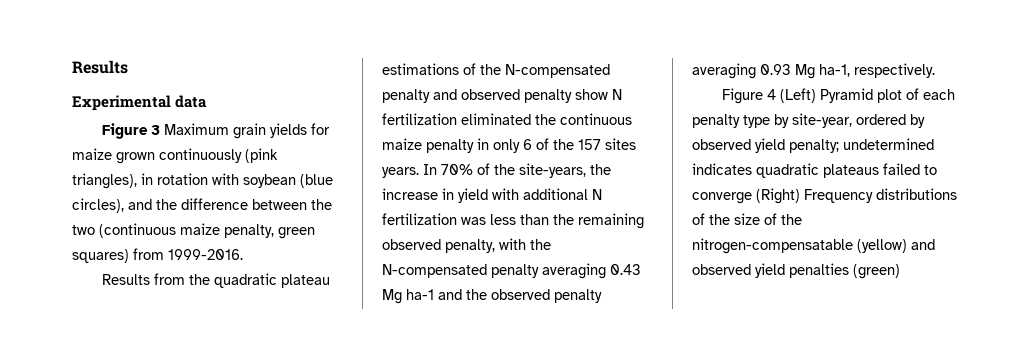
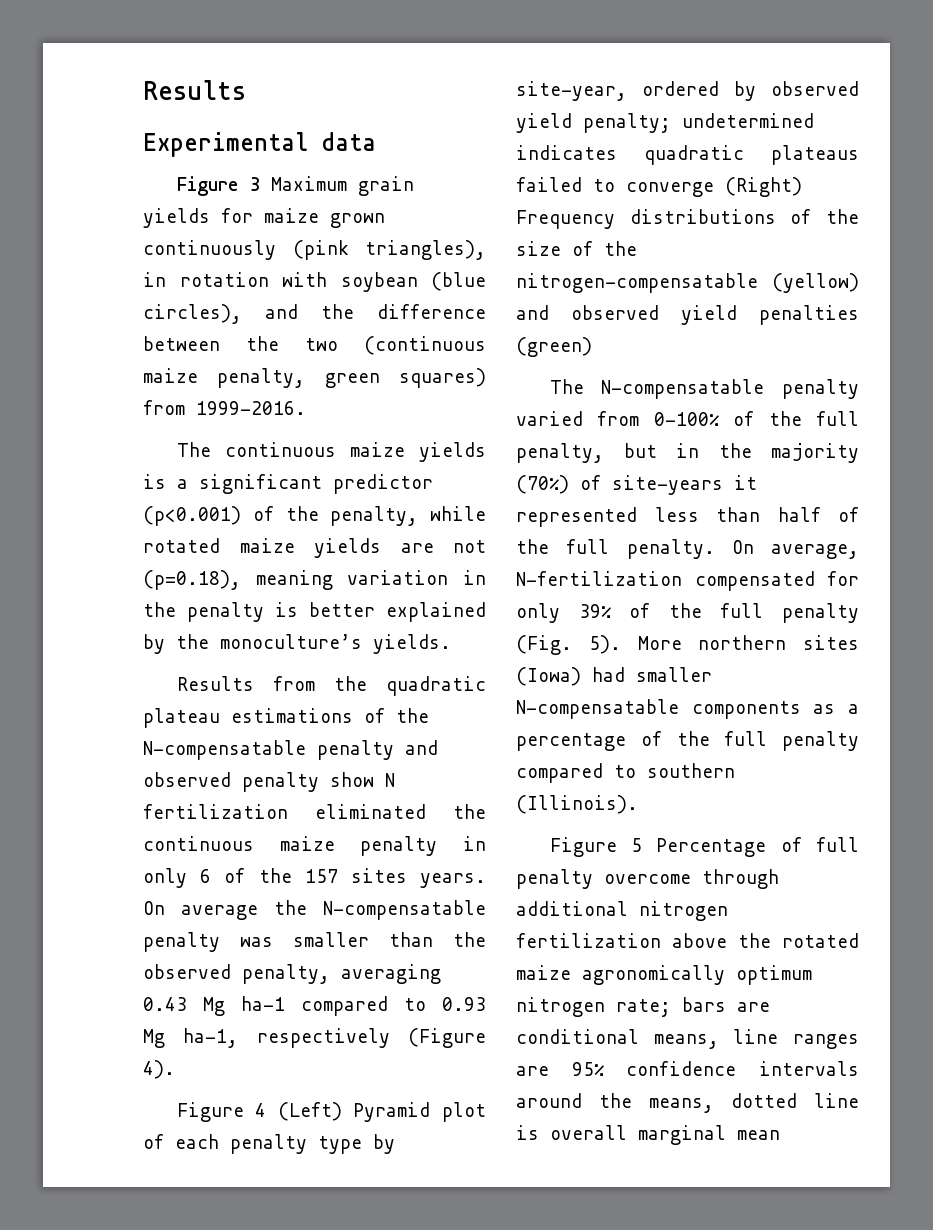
+ The continuous maize yields is a significant predictor (p<0.001) of the penalty, while rotated maize yields are not (p=0.18), meaning variation in the penalty is better explained by the monoculture’s yields.
- Results from the quadratic plateau estimations of the N-compensated penalty and observed penalty show N fertilization eliminated the continuous maize penalty in only 6 of the 157 sites years.
+ Results from the quadratic plateau estimations of the N-compensatable penalty and observed penalty show N fertilization eliminated the continuous maize penalty in only 6 of the 157 sites years.
- In 70% of the site-years, the increase in yield with additional N fertilization was less than the remaining observed penalty, with the N-compensated penalty averaging 0.43 Mg ha-1 and the observed penalty averaging 0.93 Mg ha-1, respectively.
+ On average the N-compensatable penalty was smaller than the observed penalty, averaging 0.43 Mg ha-1 compared to 0.93 Mg ha-1, respectively (Figure 4).
+ The N-compensatable penalty varied from 0-100% of the full penalty, but in the majority (70%) of site-years it represented less than half of the full penalty. On average, N-fertilization compensated for only 39% of the full penalty (Fig. 5). More northern sites (Iowa) had smaller N-compensatable components as a percentage of the full penalty compared to southern (Illinois).
+ Figure 5 Percentage of full penalty overcome through additional nitrogen fertilization above the rotated maize agronomically optimum nitrogen rate; bars are conditional means, line ranges are 95% confidence intervals around the means, dotted line is overall marginal mean

